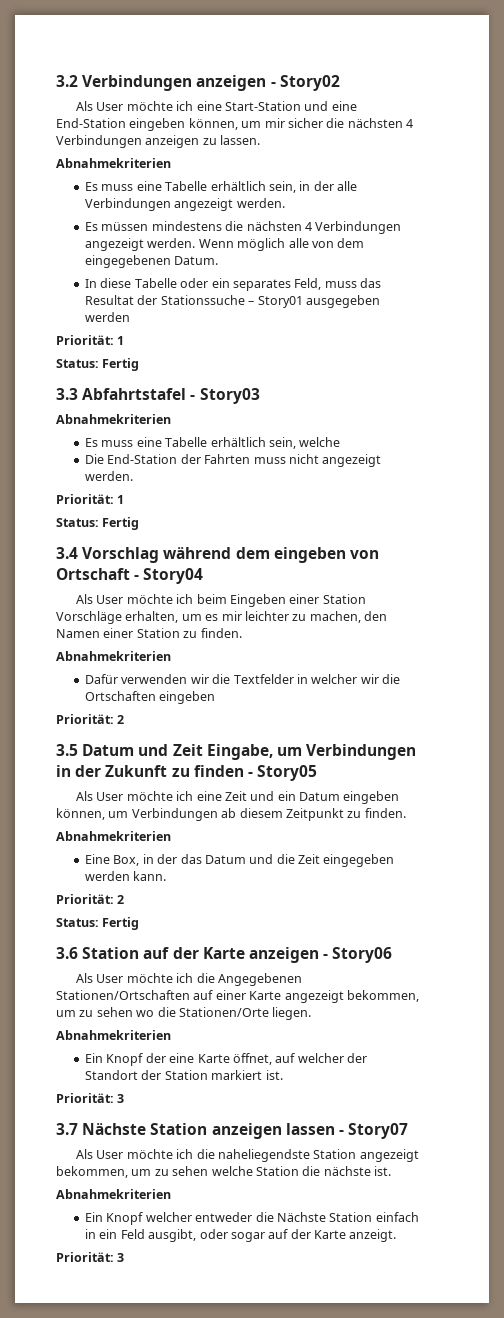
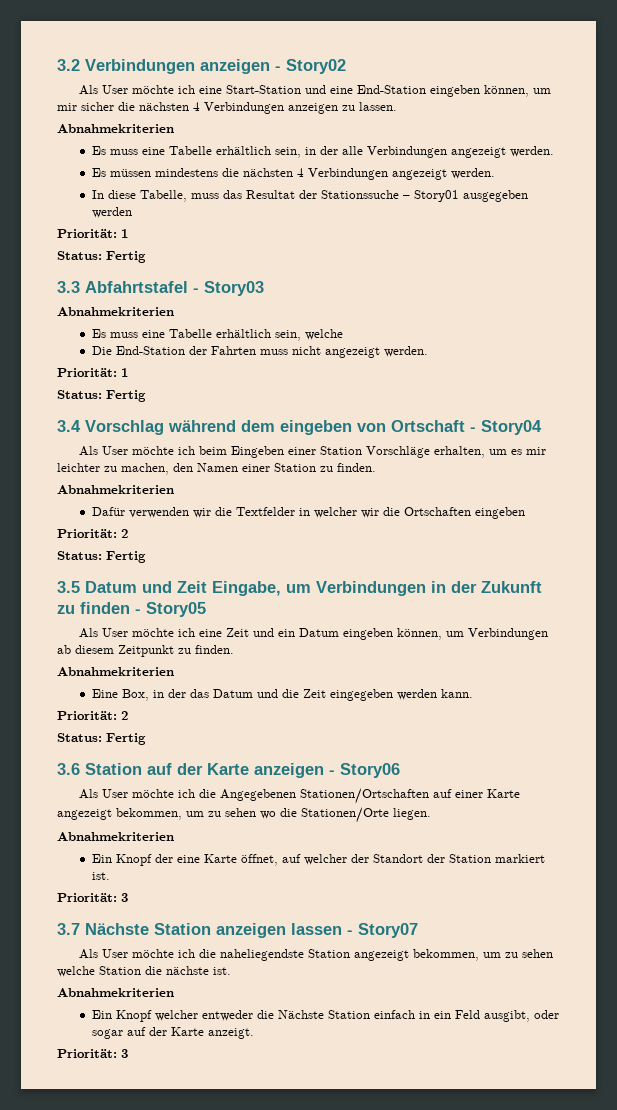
- Es müssen mindestens die nächsten 4 Verbindungen angezeigt werden. Wenn möglich alle von dem eingegebenen Datum.
- In diese Tabelle oder ein separates Feld, muss das Resultat der Stationssuche – Story01 ausgegeben werden
+ Es müssen mindestens die nächsten 4 Verbindungen angezeigt werden.
+ In diese Tabelle, muss das Resultat der Stationssuche – Story01 ausgegeben werden
  Dafür verwenden wir die Textfelder in welcher wir die Ortschaften eingeben
  Priorität: 2
+ Status: Fertig

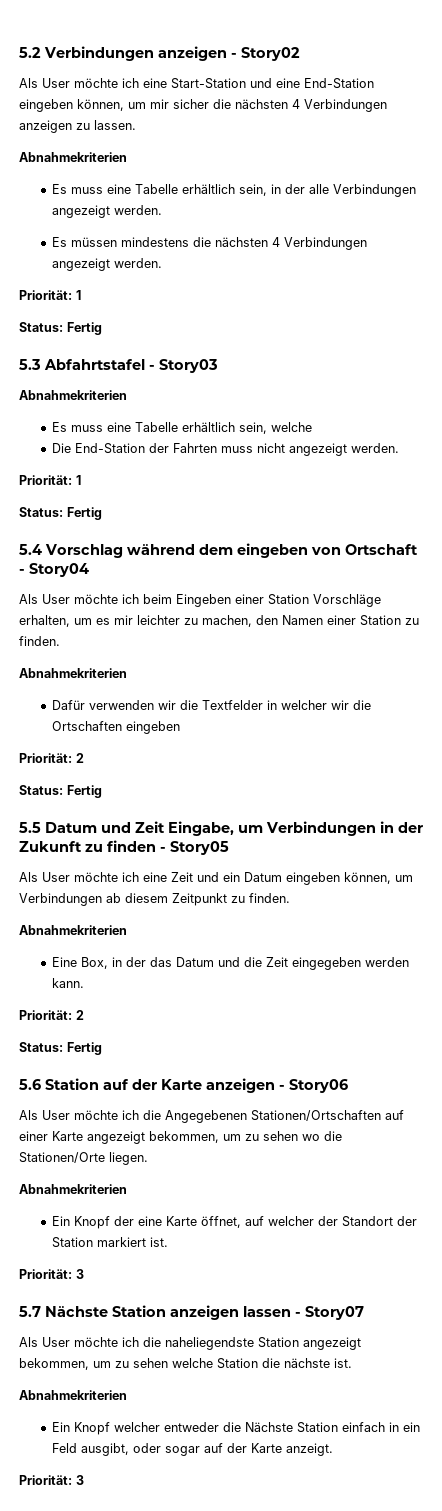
- 3.2 Verbindungen anzeigen - Story02
+ 5.2 Verbindungen anzeigen - Story02
  Es müssen mindestens die nächsten 4 Verbindungen angezeigt werden.
- In diese Tabelle, muss das Resultat der Stationssuche – Story01 ausgegeben werden
  Priorität: 1
  Status: Fertig
- 3.3 Abfahrtstafel - Story03
+ 5.3 Abfahrtstafel - Story03
- 3.4 Vorschlag während dem eingeben von Ortschaft - Story04
+ 5.4 Vorschlag während dem eingeben von Ortschaft - Story04
- 3.5 Datum und Zeit Eingabe, um Verbindungen in der Zukunft zu finden - Story05
+ 5.5 Datum und Zeit Eingabe, um Verbindungen in der Zukunft zu finden - Story05
- 3.6 Station auf der Karte anzeigen - Story06
+ 5.6 Station auf der Karte anzeigen - Story06
- 3.7 Nächste Station anzeigen lassen - Story07
+ 5.7 Nächste Station anzeigen lassen - Story07

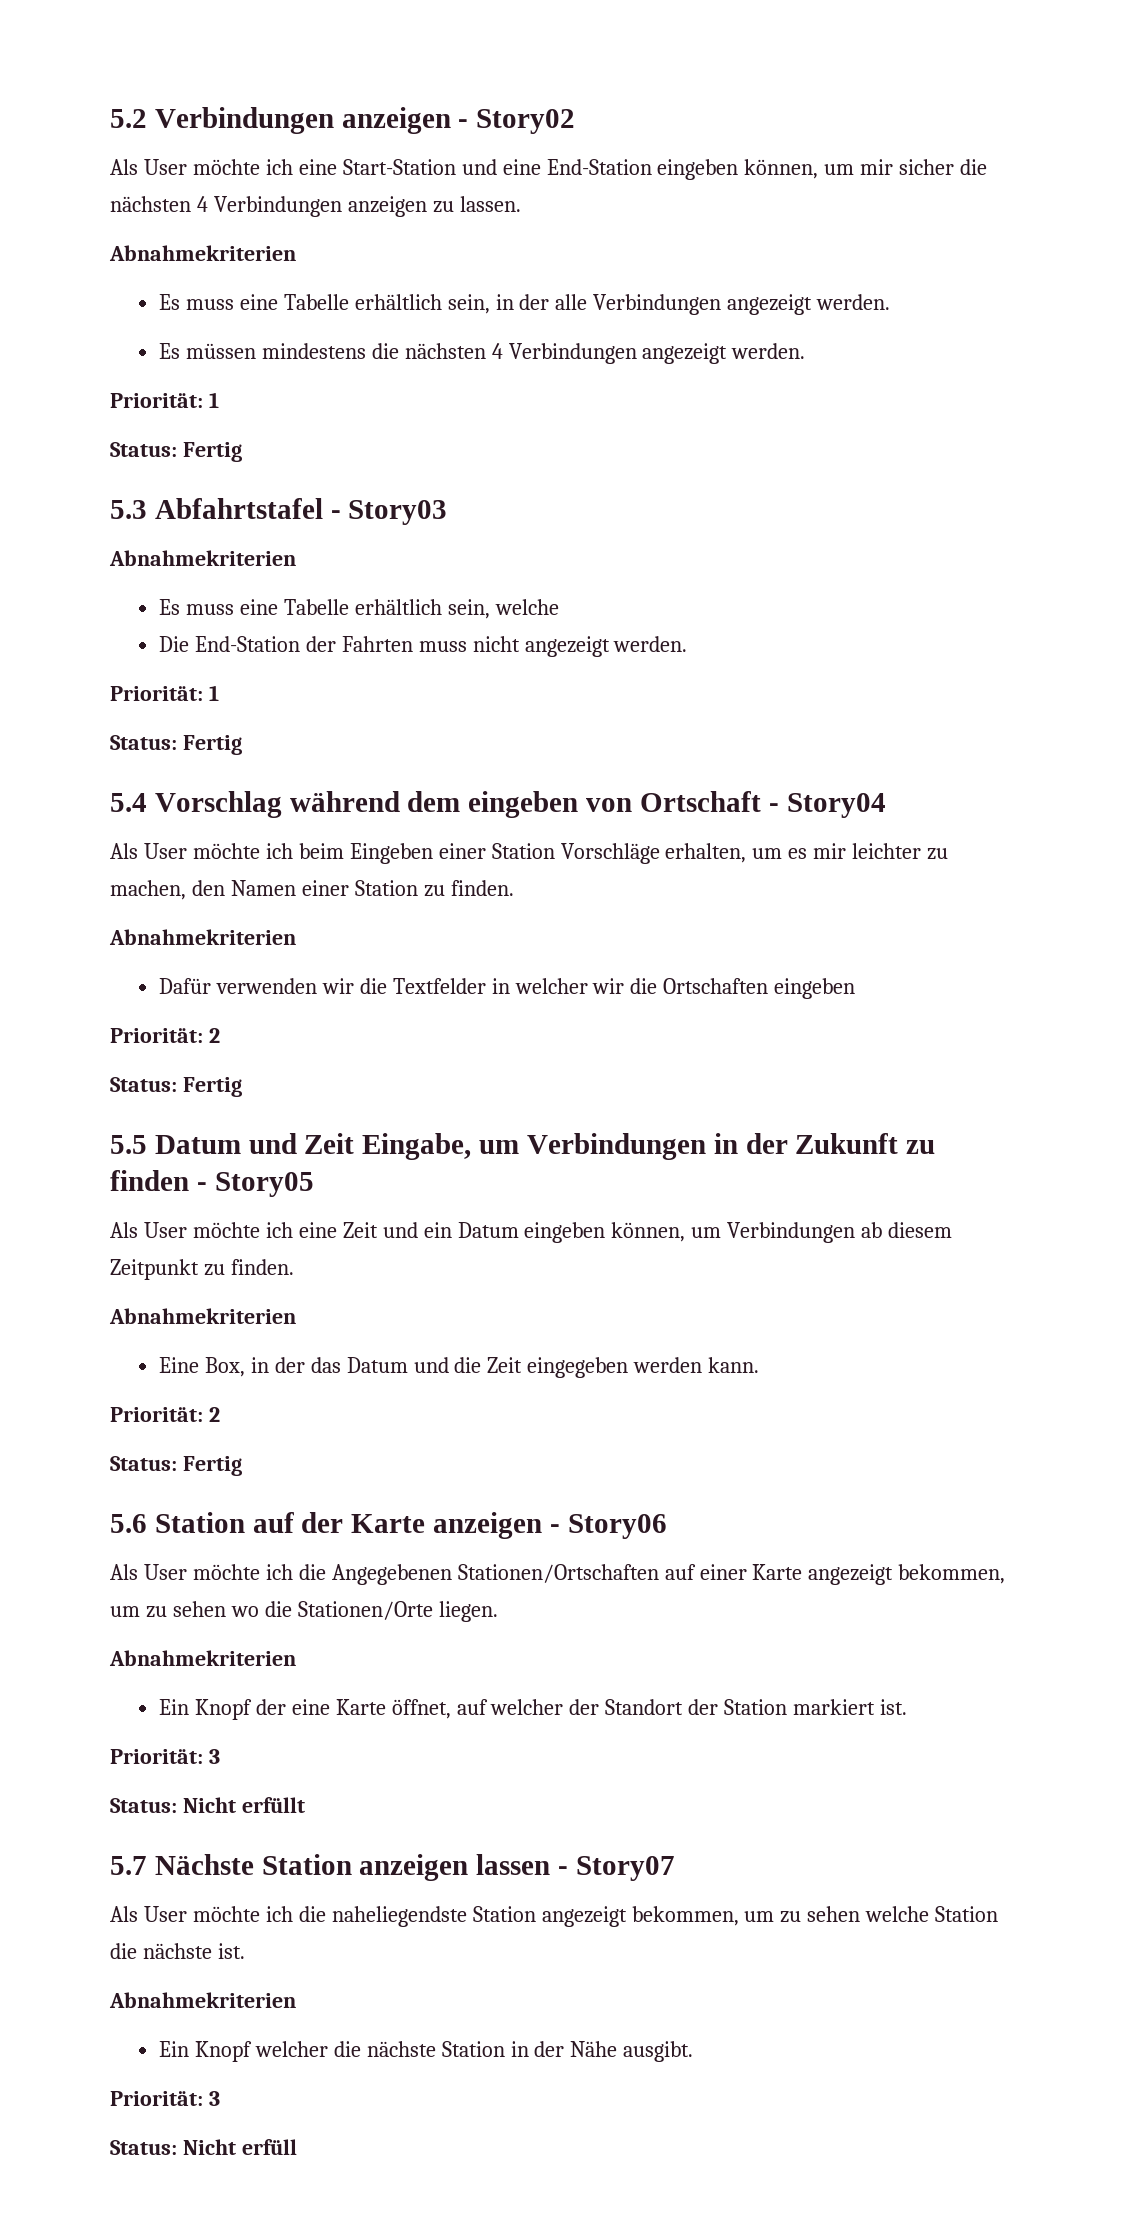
+ Status: Nicht erfüllt
- Ein Knopf welcher entweder die Nächste Station einfach in ein Feld ausgibt, oder sogar auf der Karte anzeigt.
+ Ein Knopf welcher die nächste Station in der Nähe ausgibt.
  Priorität: 3
+ Status: Nicht erfüll

